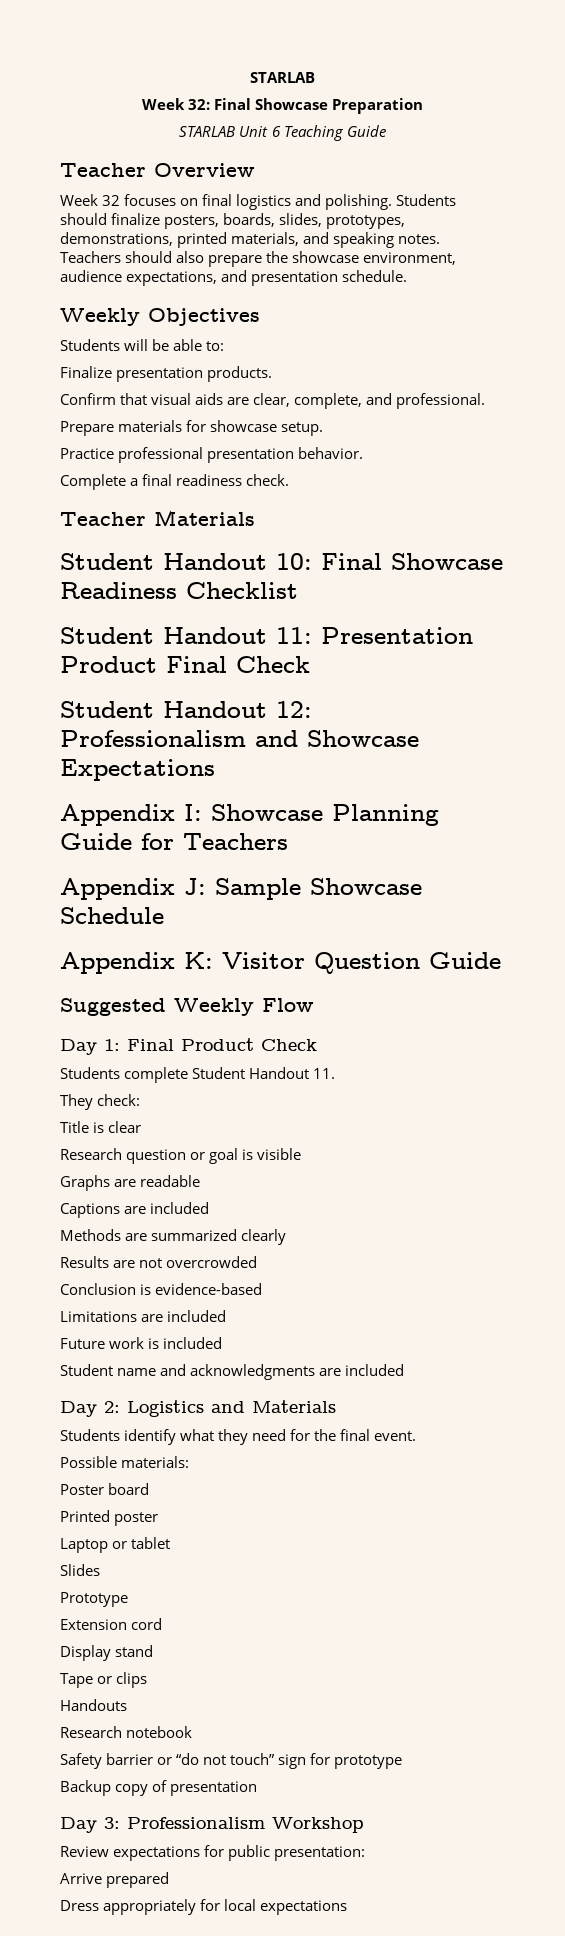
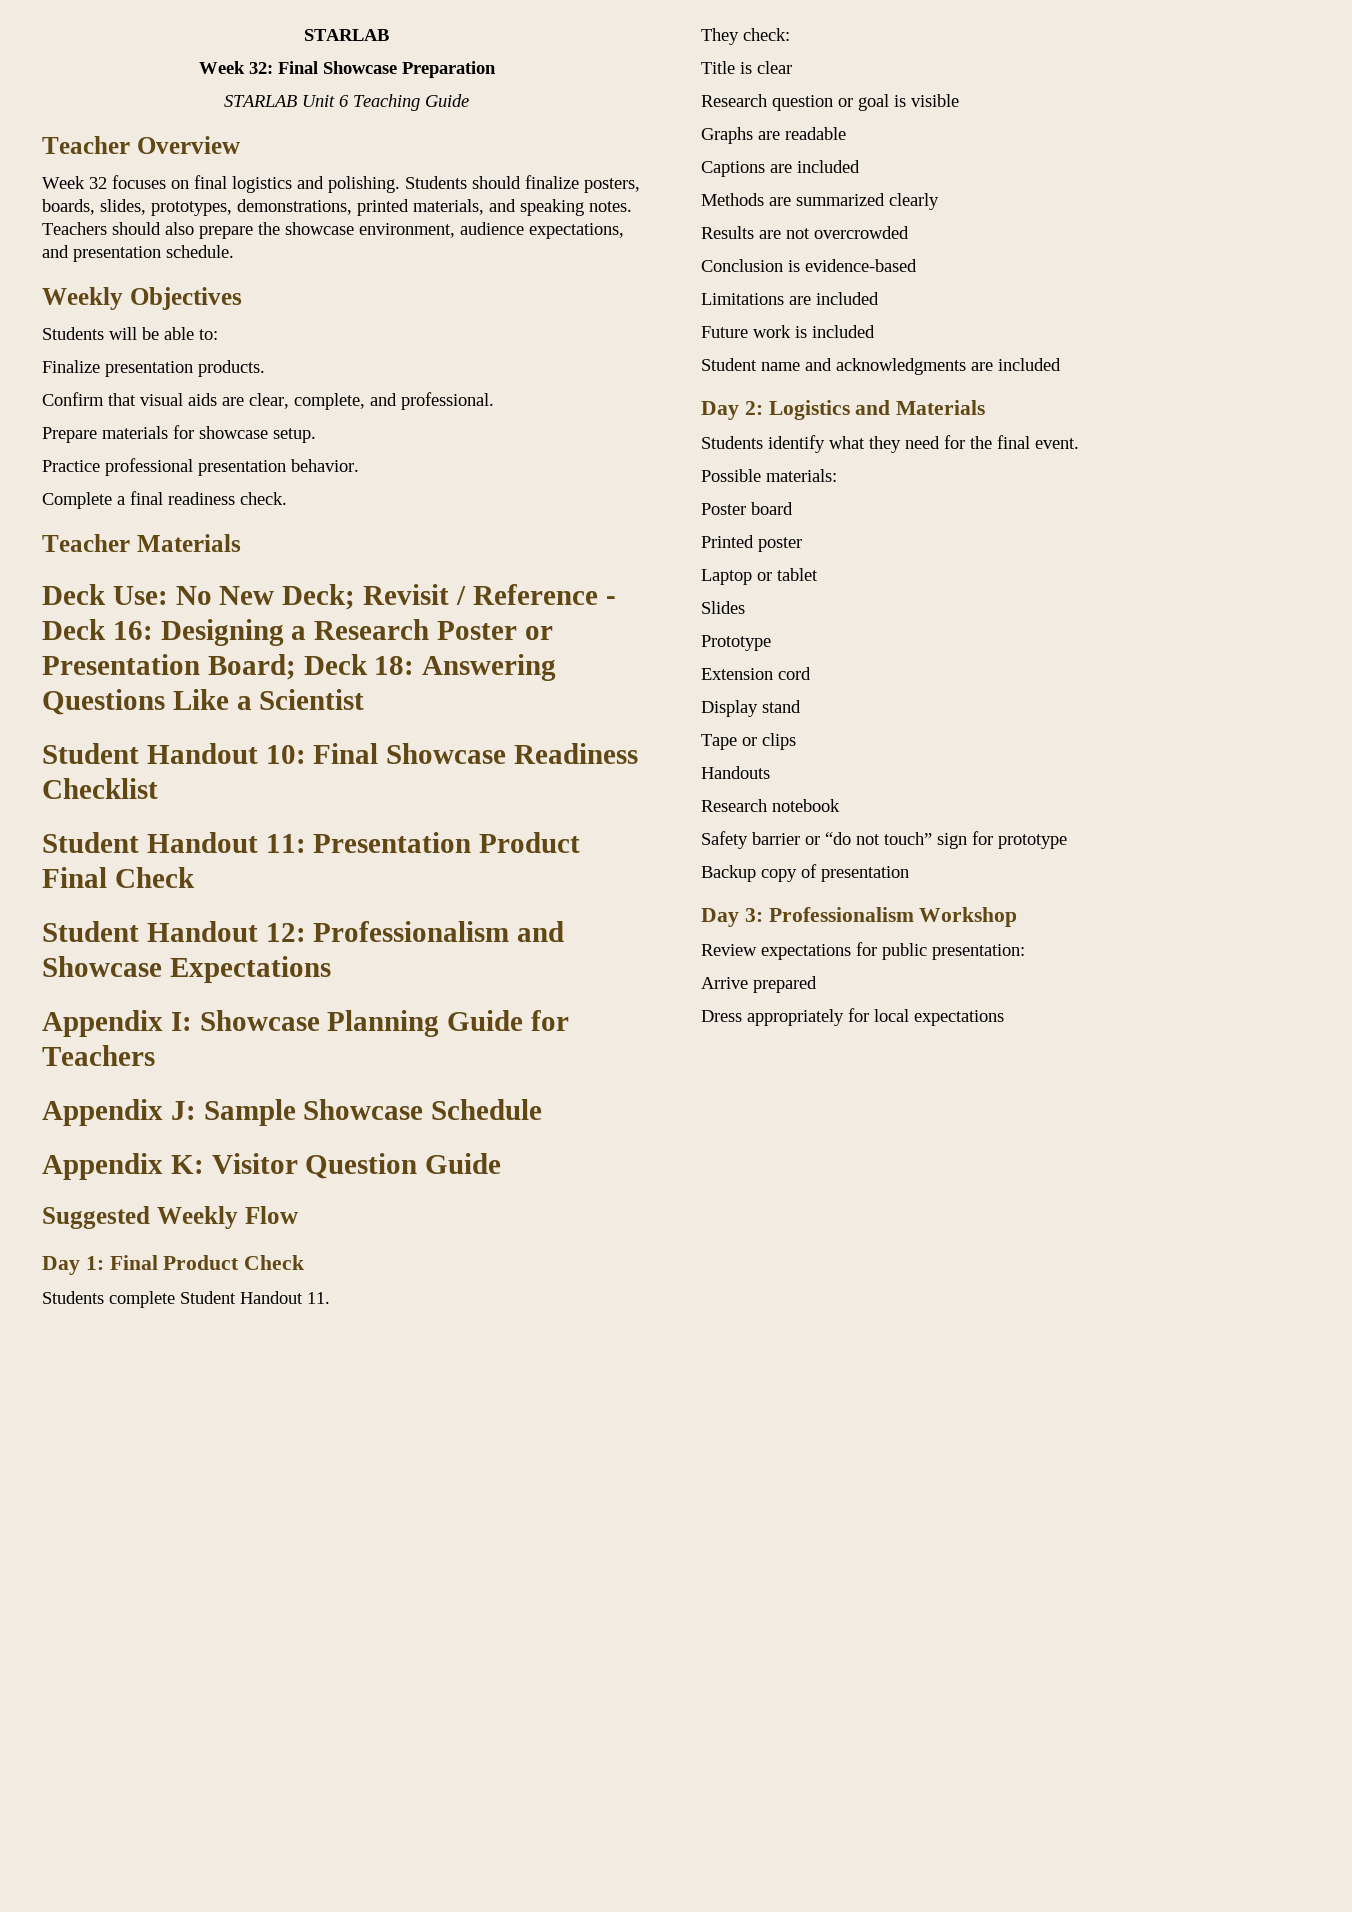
+ Deck Use: No New Deck; Revisit / Reference - Deck 16: Designing a Research Poster or Presentation Board; Deck 18: Answering Questions Like a Scientist

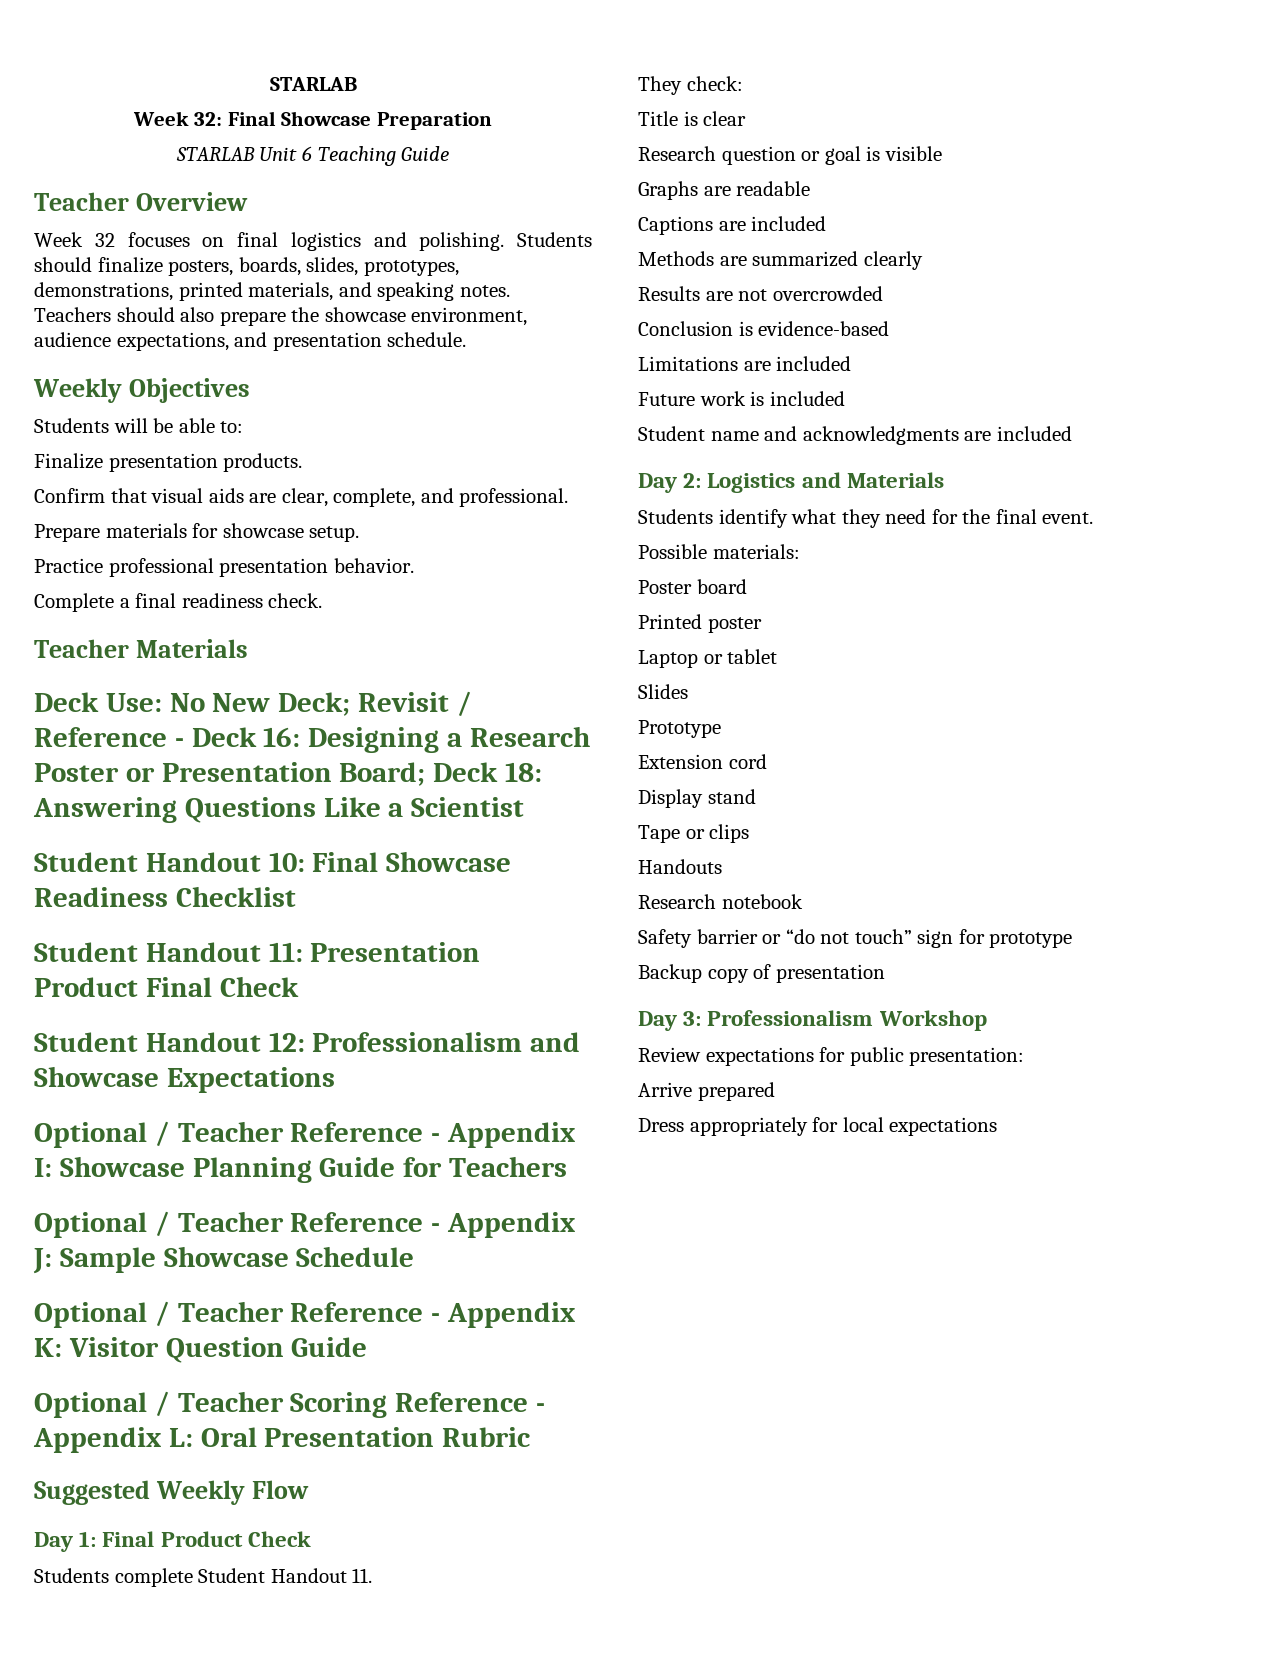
- Appendix I: Showcase Planning Guide for Teachers
+ Optional / Teacher Reference - Appendix I: Showcase Planning Guide for Teachers
- Appendix J: Sample Showcase Schedule
+ Optional / Teacher Reference - Appendix J: Sample Showcase Schedule
- Appendix K: Visitor Question Guide
+ Optional / Teacher Reference - Appendix K: Visitor Question Guide
+ Optional / Teacher Scoring Reference - Appendix L: Oral Presentation Rubric

